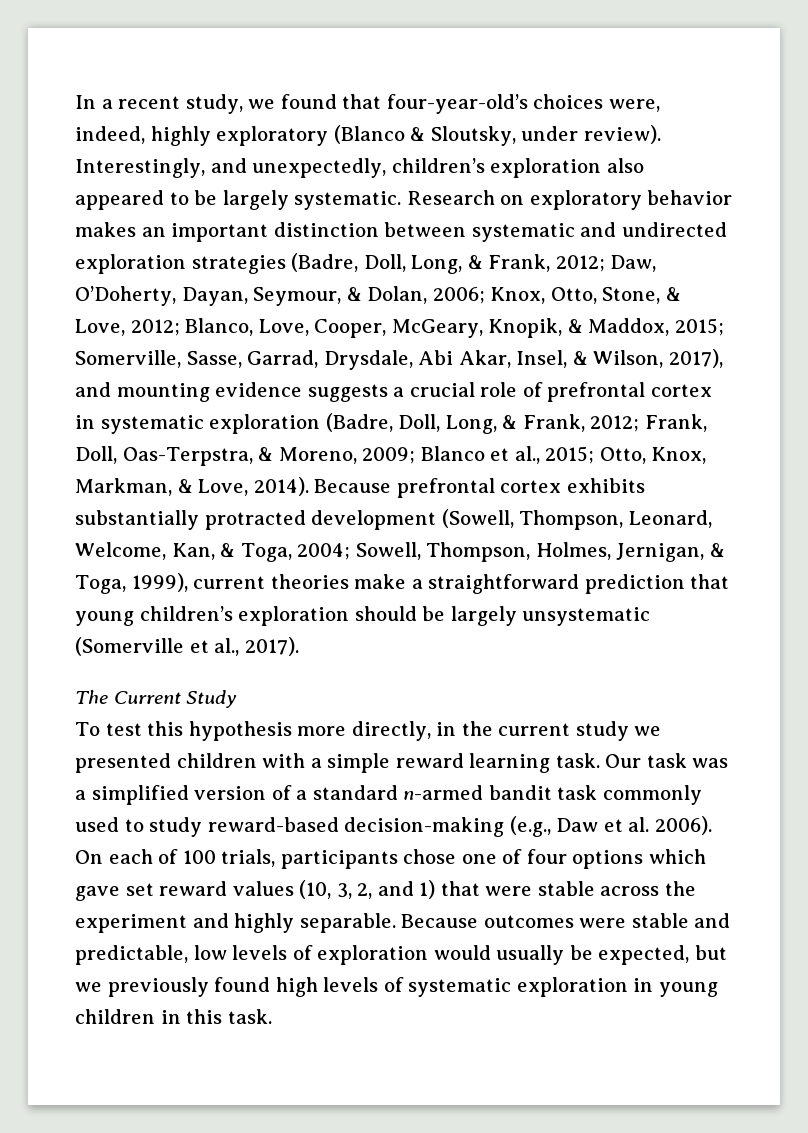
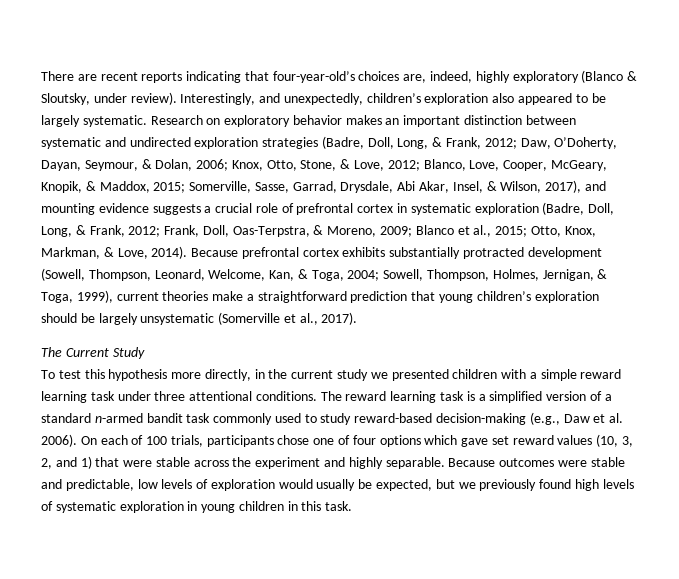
- In a recent study, we found that four-year-old’s choices were, indeed, highly exploratory (Blanco & Sloutsky, under review).
+ There are recent reports indicating that four-year-old’s choices are, indeed, highly exploratory (Blanco & Sloutsky, under review).
- To test this hypothesis more directly, in the current study we presented children with a simple reward learning task. Our task was a simplified version of a standard n-armed bandit task commonly used to study reward-based decision-making (e.g., Daw et al. 2006).
+ To test this hypothesis more directly, in the current study we presented children with a simple reward learning task under three attentional conditions. The reward learning task is a simplified version of a standard n-armed bandit task commonly used to study reward-based decision-making (e.g., Daw et al. 2006).

